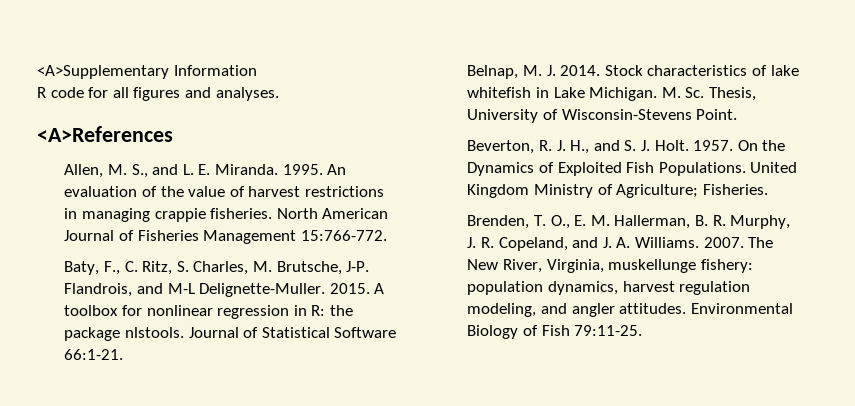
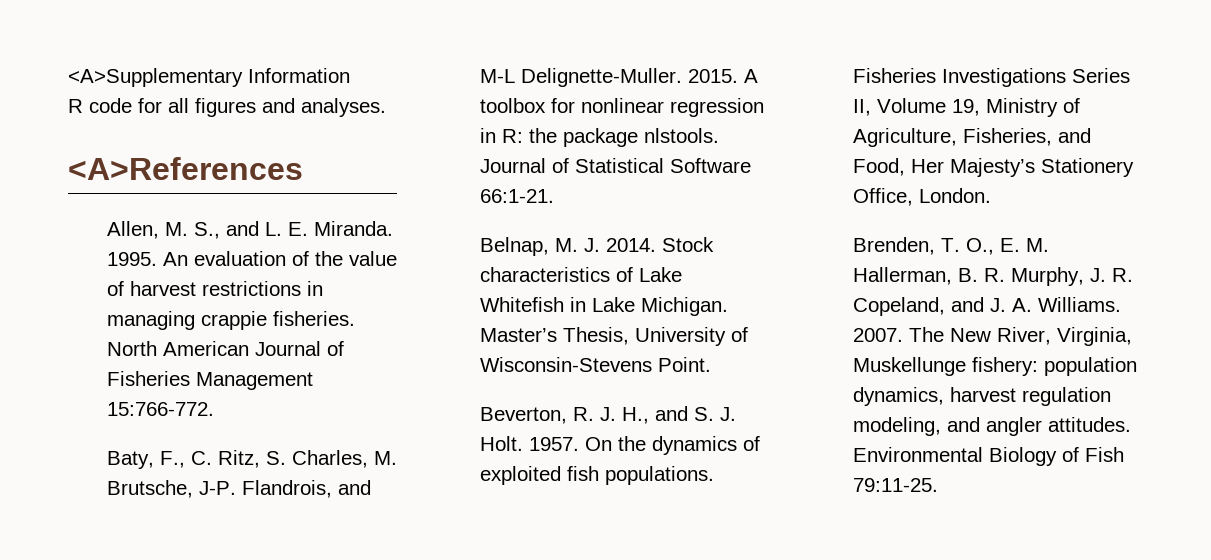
- Stock characteristics of lake whitefish in Lake Michigan.
+ Stock characteristics of Lake Whitefish in Lake Michigan.
- M. Sc. Thesis, University of Wisconsin-Stevens Point.
+ Master’s Thesis, University of Wisconsin-Stevens Point.
- On the Dynamics of Exploited Fish Populations. United Kingdom Ministry of Agriculture; Fisheries.
+ On the dynamics of exploited fish populations. Fisheries Investigations Series II, Volume 19, Ministry of Agriculture, Fisheries, and Food, Her Majesty’s Stationery Office, London.
- The New River, Virginia, muskellunge fishery: population dynamics, harvest regulation modeling, and angler attitudes.
+ The New River, Virginia, Muskellunge fishery: population dynamics, harvest regulation modeling, and angler attitudes.

